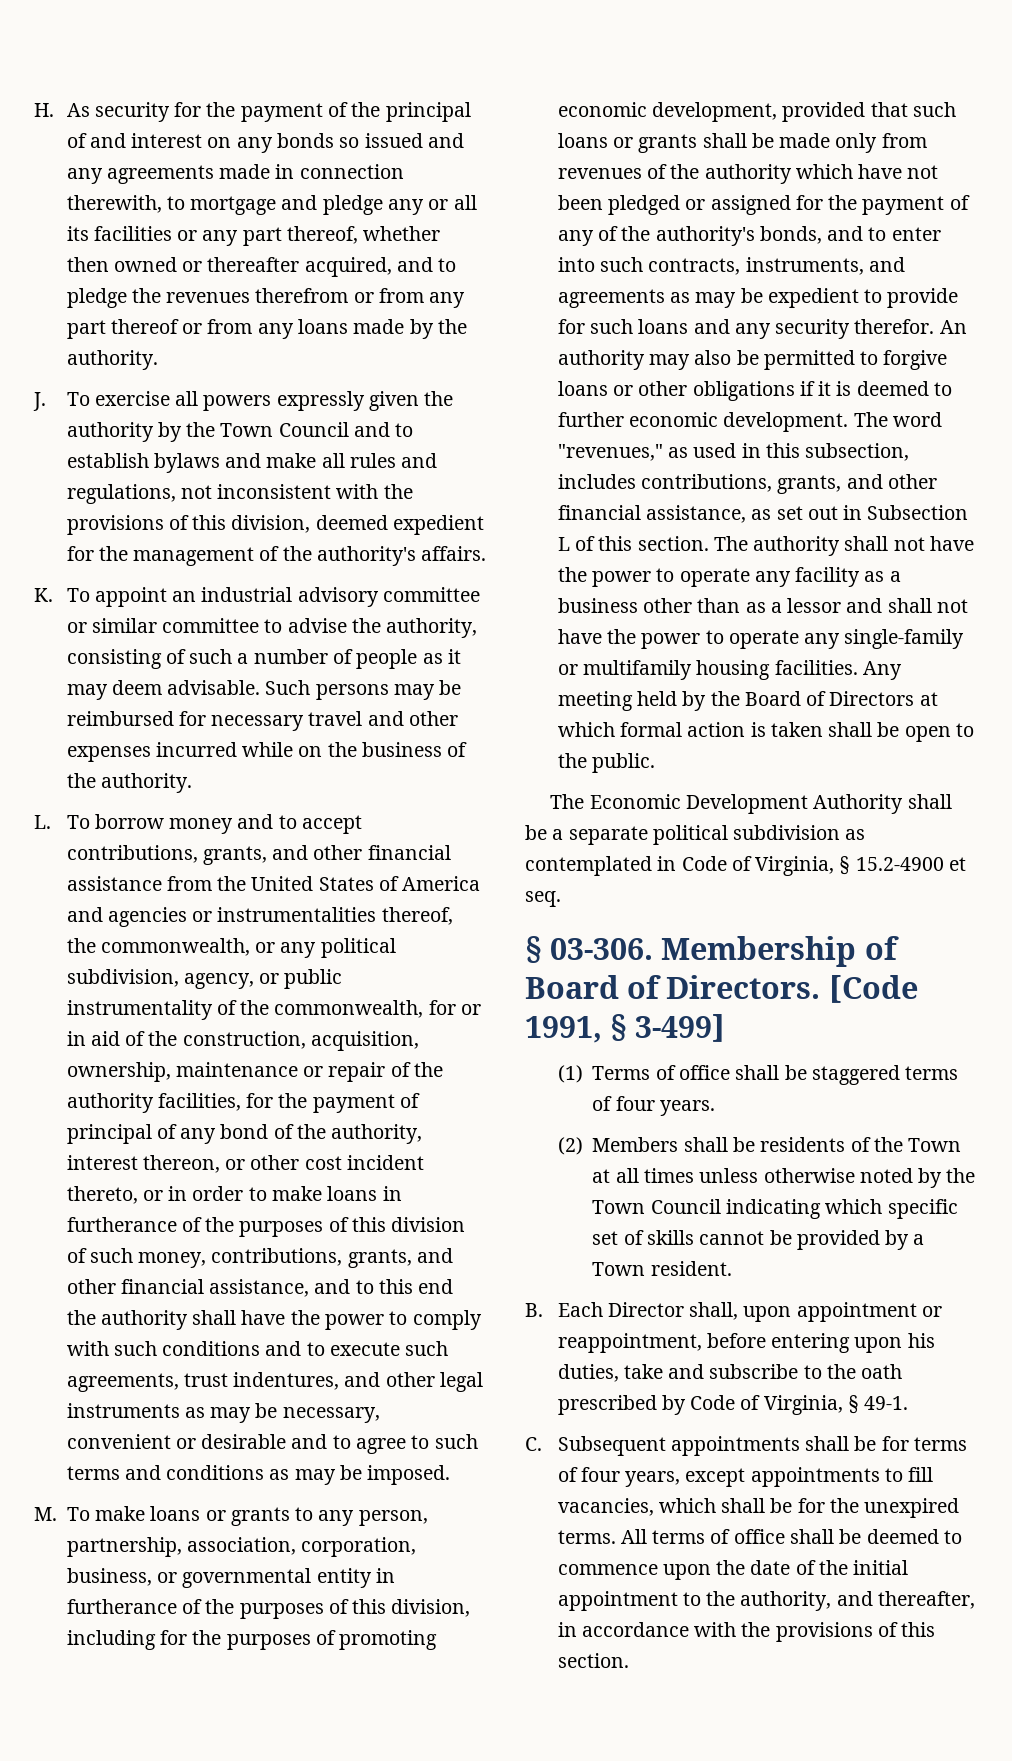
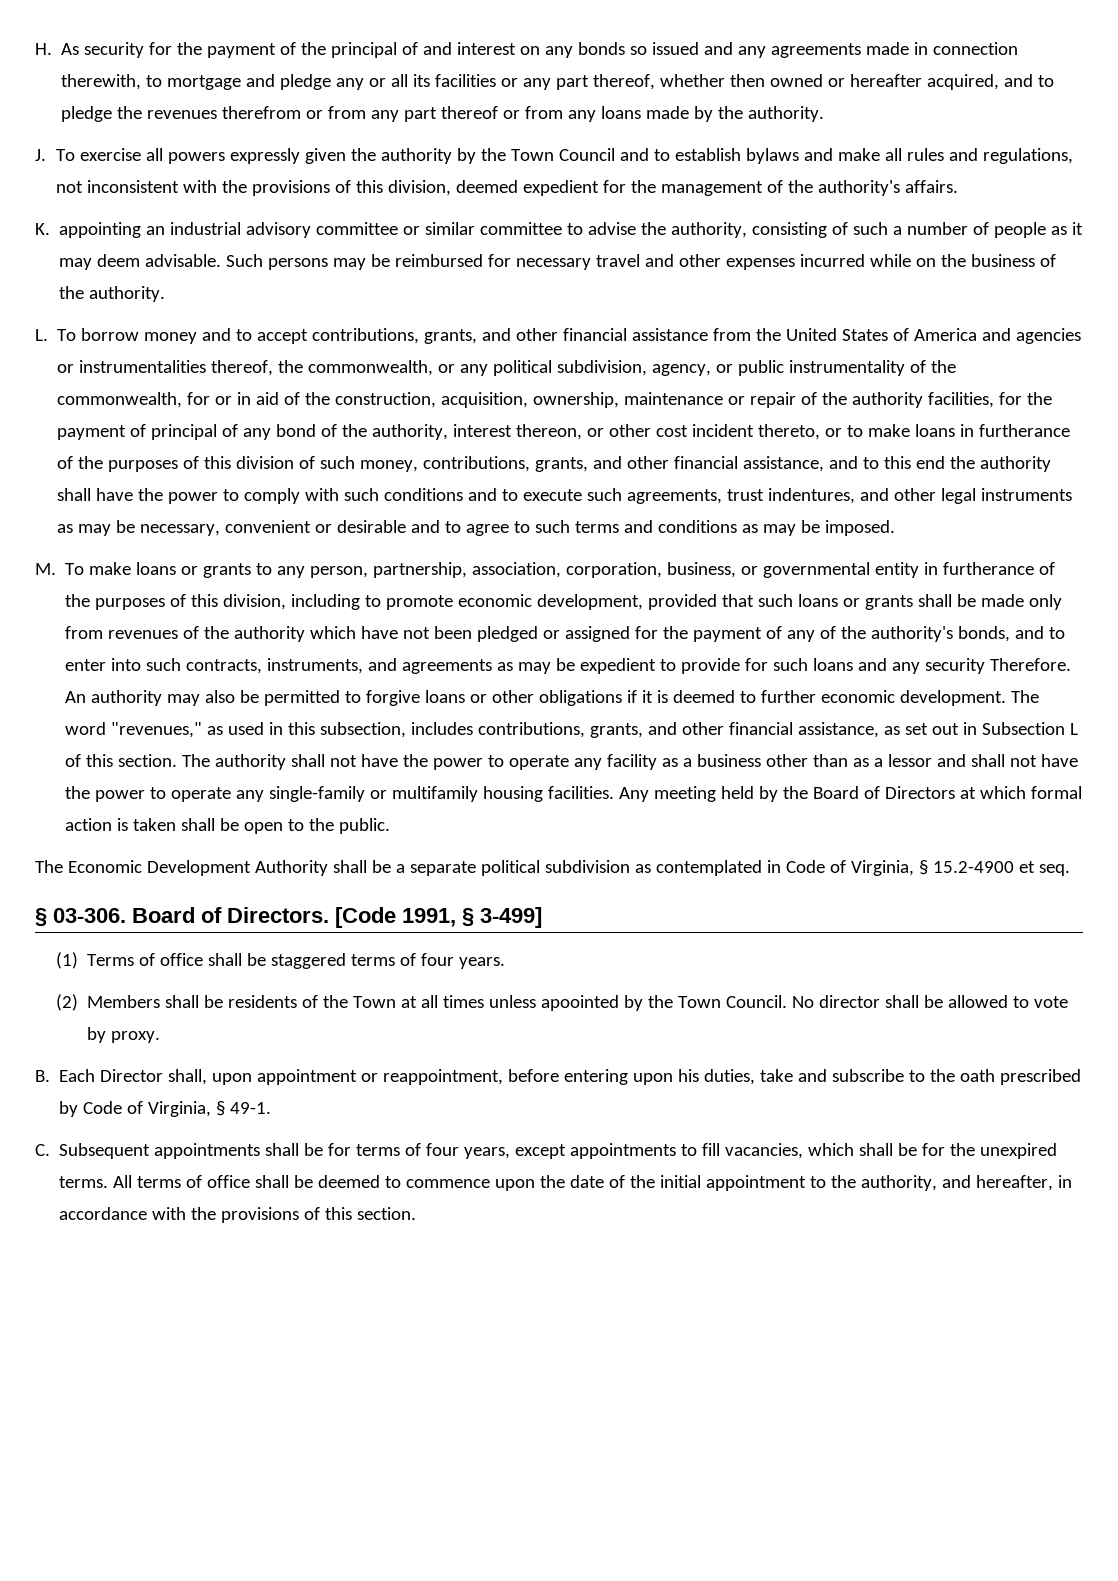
- H. As security for the payment of the principal of and interest on any bonds so issued and any agreements made in connection therewith, to mortgage and pledge any or all its facilities or any part thereof, whether then owned or thereafter acquired, and to pledge the revenues therefrom or from any part thereof or from any loans made by the authority.
+ H. As security for the payment of the principal of and interest on any bonds so issued and any agreements made in connection therewith, to mortgage and pledge any or all its facilities or any part thereof, whether then owned or hereafter acquired, and to pledge the revenues therefrom or from any part thereof or from any loans made by the authority.
- K. To appoint an industrial advisory committee or similar committee to advise the authority, consisting of such a number of people as it may deem advisable.
+ K. appointing an industrial advisory committee or similar committee to advise the authority, consisting of such a number of people as it may deem advisable.
- L. To borrow money and to accept contributions, grants, and other financial assistance from the United States of America and agencies or instrumentalities thereof, the commonwealth, or any political subdivision, agency, or public instrumentality of the commonwealth, for or in aid of the construction, acquisition, ownership, maintenance or repair of the authority facilities, for the payment of principal of any bond of the authority, interest thereon, or other cost incident thereto, or in order to make loans in furtherance of the purposes of this division of such money, contributions, grants, and other financial assistance, and to this end the authority shall have the power to comply with such conditions and to execute such agreements, trust indentures, and other legal instruments as may be necessary, convenient or desirable and to agree to such terms and conditions as may be imposed.
+ L. To borrow money and to accept contributions, grants, and other financial assistance from the United States of America and agencies or instrumentalities thereof, the commonwealth, or any political subdivision, agency, or public instrumentality of the commonwealth, for or in aid of the construction, acquisition, ownership, maintenance or repair of the authority facilities, for the payment of principal of any bond of the authority, interest thereon, or other cost incident thereto, or to make loans in furtherance of the purposes of this division of such money, contributions, grants, and other financial assistance, and to this end the authority shall have the power to comply with such conditions and to execute such agreements, trust indentures, and other legal instruments as may be necessary, convenient or desirable and to agree to such terms and conditions as may be imposed.
- M. To make loans or grants to any person, partnership, association, corporation, business, or governmental entity in furtherance of the purposes of this division, including for the purposes of promoting economic development, provided that such loans or grants shall be made only from revenues of the authority which have not been pledged or assigned for the payment of any of the authority's bonds, and to enter into such contracts, instruments, and agreements as may be expedient to provide for such loans and any security therefor.
+ M. To make loans or grants to any person, partnership, association, corporation, business, or governmental entity in furtherance of the purposes of this division, including to promote economic development, provided that such loans or grants shall be made only from revenues of the authority which have not been pledged or assigned for the payment of any of the authority's bonds, and to enter into such contracts, instruments, and agreements as may be expedient to provide for such loans and any security Therefore.
- Membership of Board of Directors.
+ Board of Directors.
- (2) Members shall be residents of the Town at all times unless otherwise noted by the Town Council indicating which specific set of skills cannot be provided by a Town resident.
+ (2) Members shall be residents of the Town at all times unless apoointed by the Town Council. No director shall be allowed to vote by proxy.
- All terms of office shall be deemed to commence upon the date of the initial appointment to the authority, and thereafter, in accordance with the provisions of this section.
+ All terms of office shall be deemed to commence upon the date of the initial appointment to the authority, and hereafter, in accordance with the provisions of this section.

